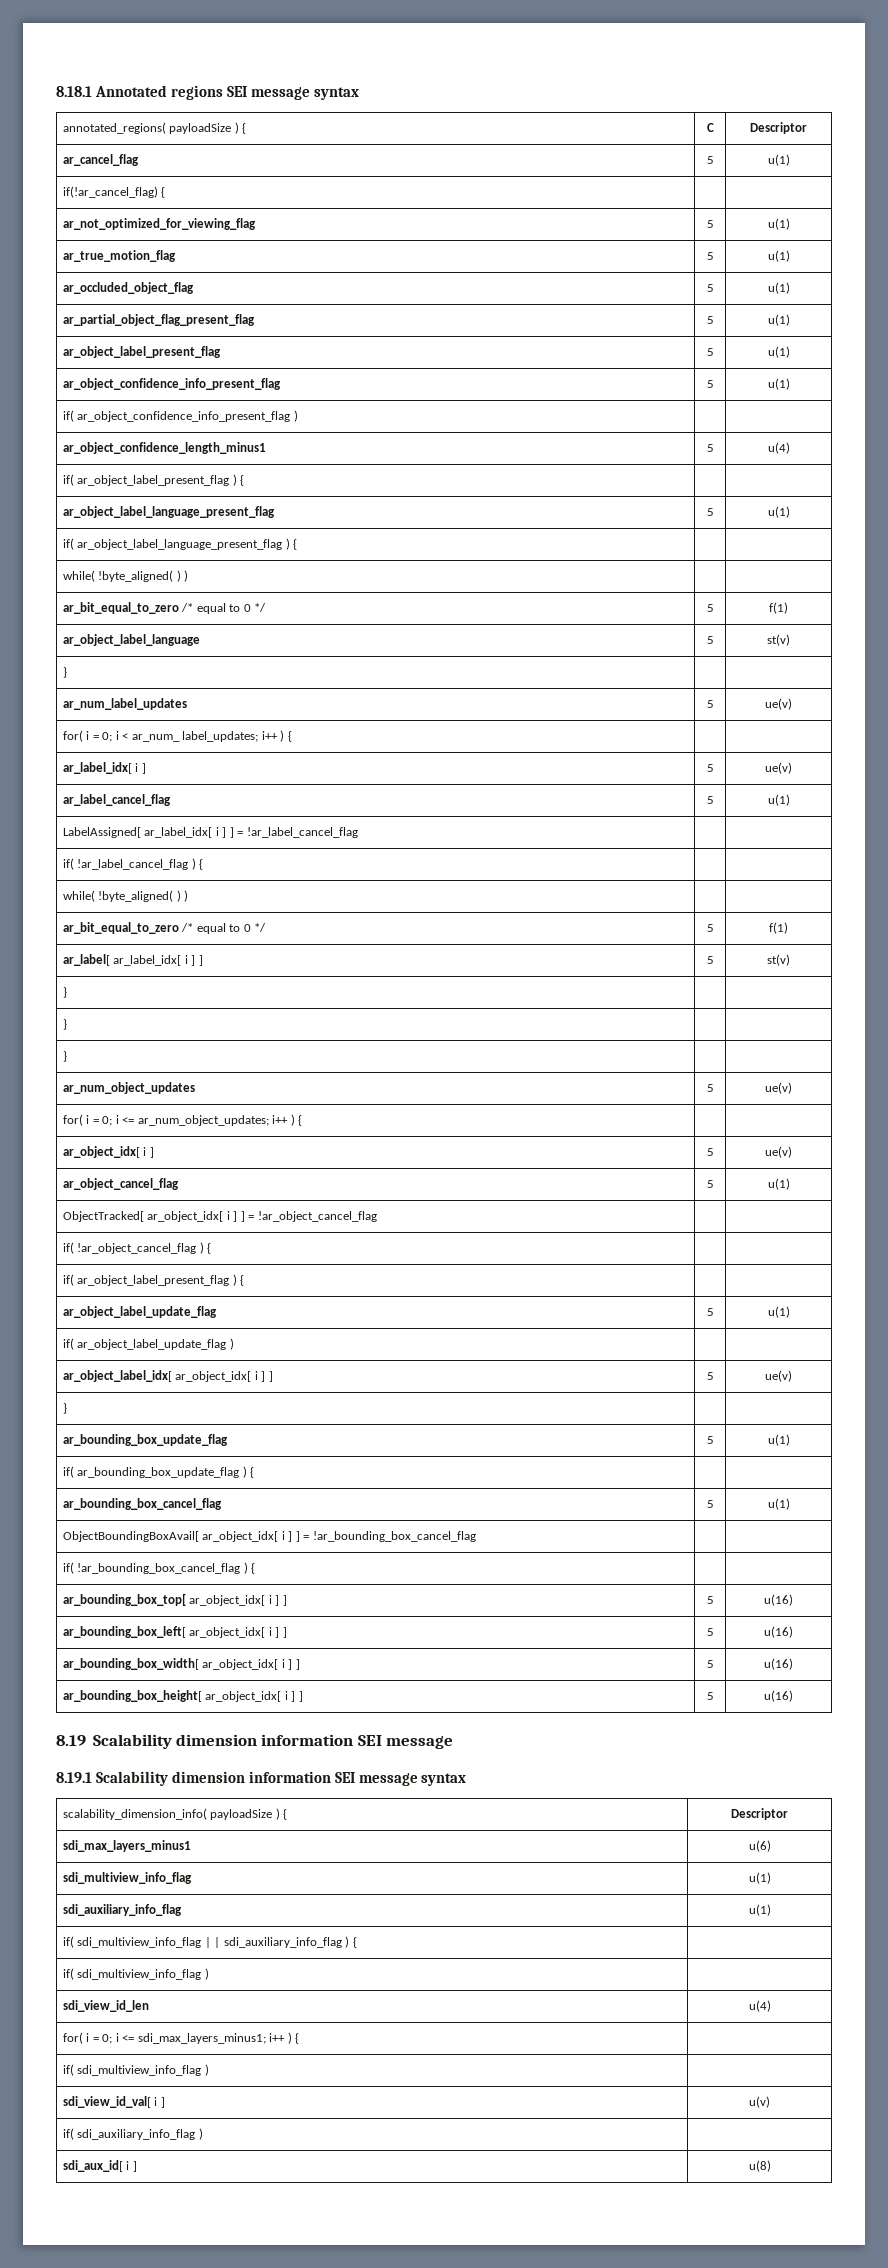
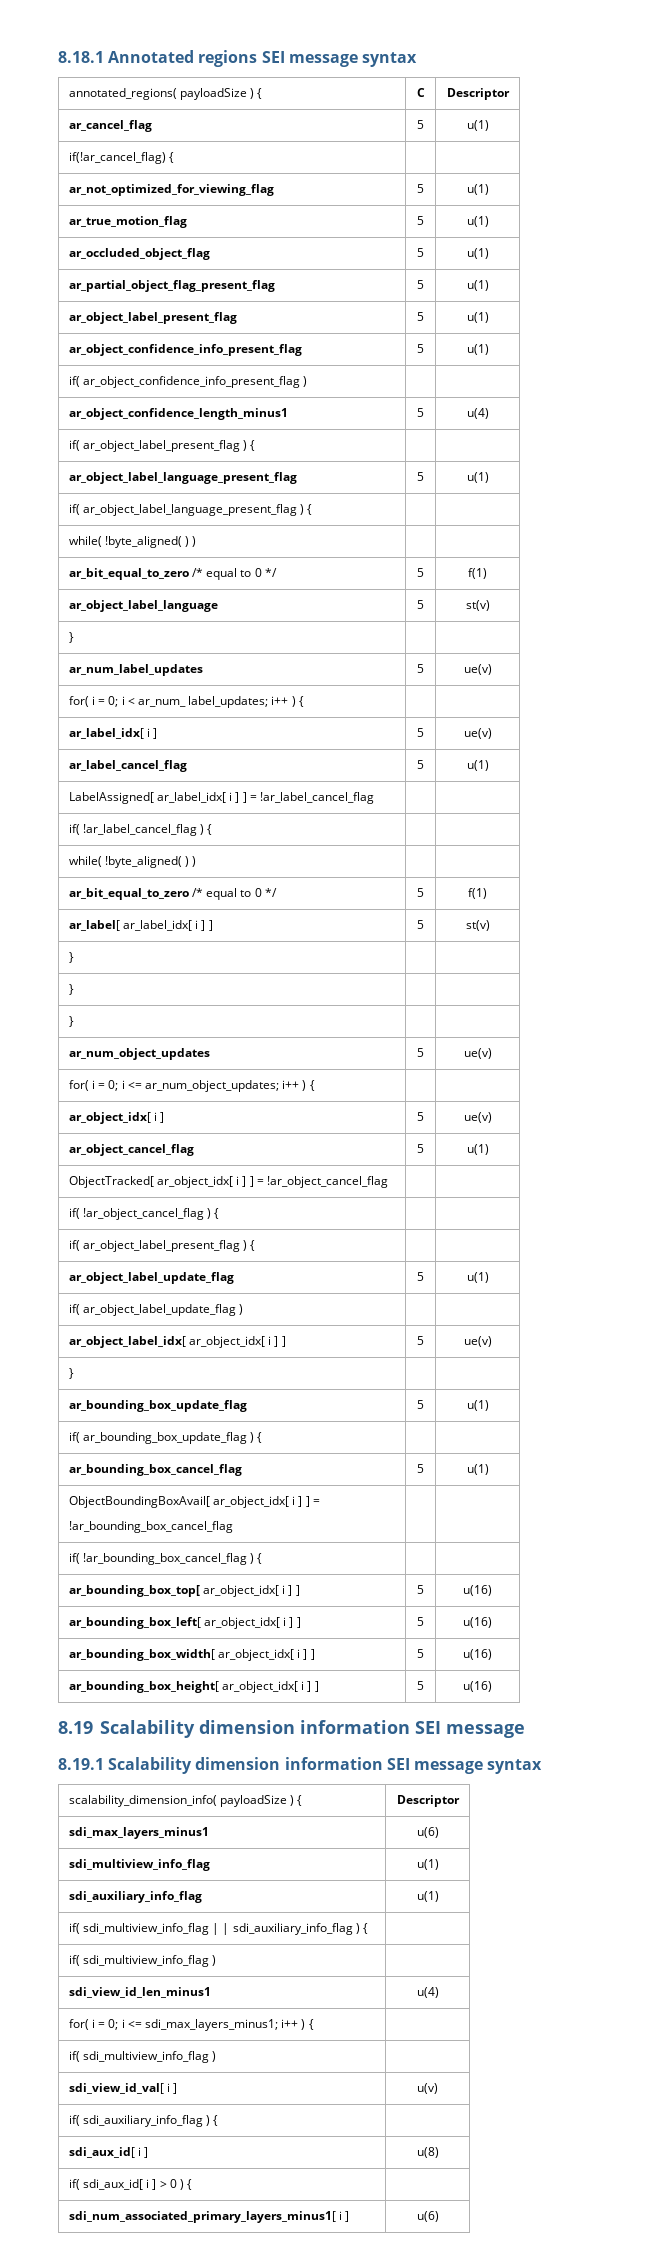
- ObjectBoundingBoxAvail[ ar_object_idx[ i ] ] = !ar_bounding_box_cancel_flag | |
+ ObjectBoundingBoxAvail[ ar_object_idx[ i ] ] =
+ !ar_bounding_box_cancel_flag | |
- sdi_view_id_len | u(4)
+ sdi_view_id_len_minus1 | u(4)
- if( sdi_auxiliary_info_flag ) |
+ if( sdi_auxiliary_info_flag ) { |
+ if( sdi_aux_id[ i ] > 0 ) { |
+ sdi_num_associated_primary_layers_minus1[ i ] | u(6)

